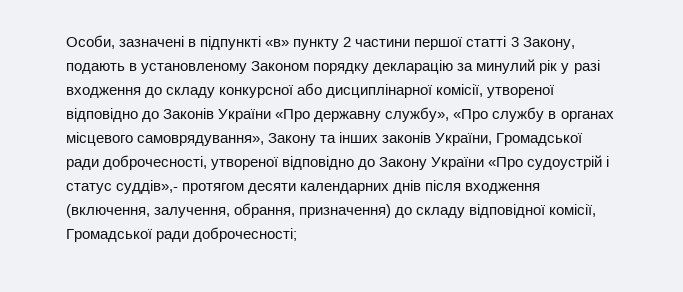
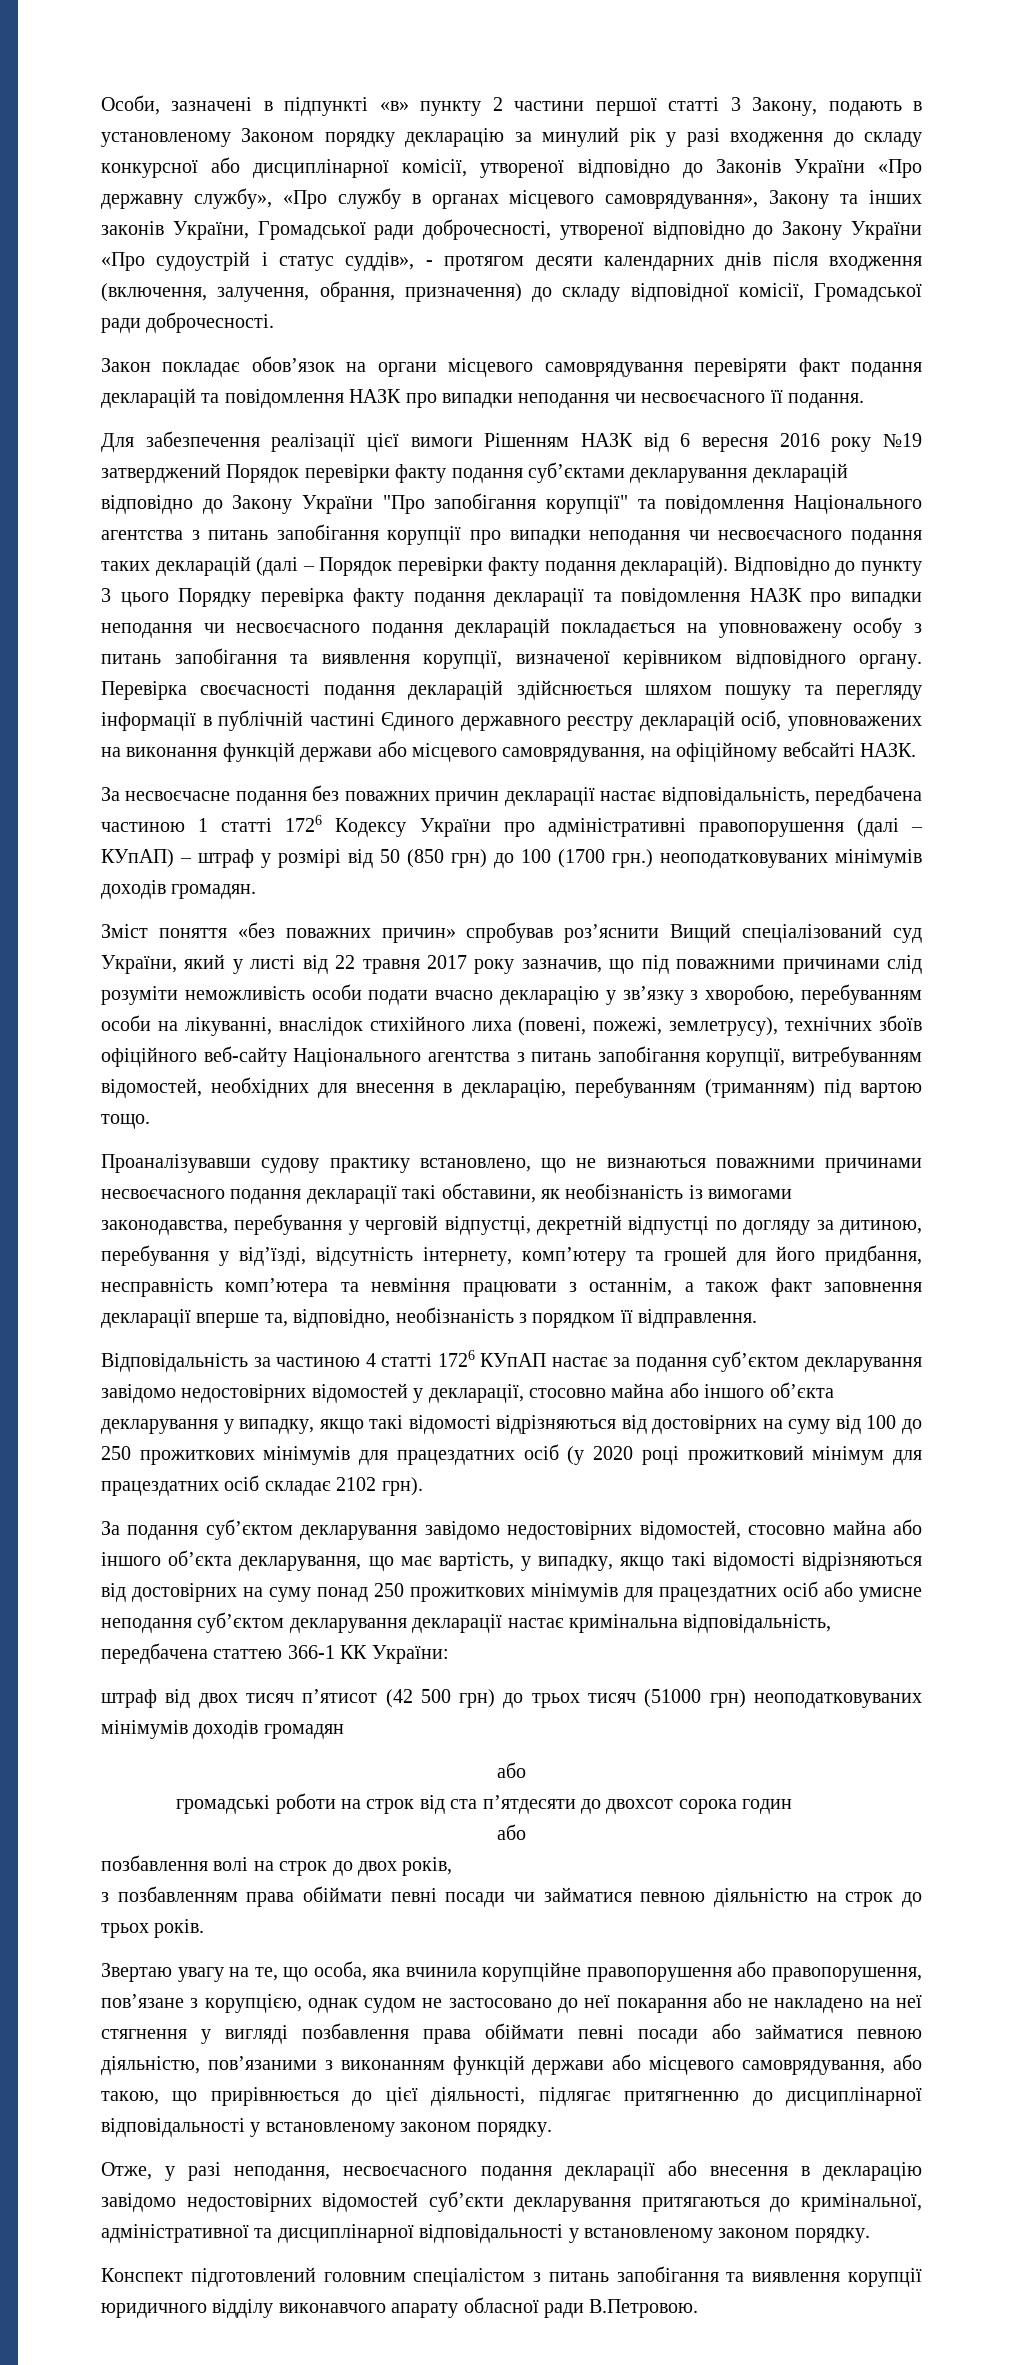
- Особи, зазначені в підпункті «в» пункту 2 частини першої статті 3 Закону, подають в установленому Законом порядку декларацію за минулий рік у разі входження до складу конкурсної або дисциплінарної комісії, утвореної відповідно до Законів України «Про державну службу», «Про службу в органах місцевого самоврядування», Закону та інших законів України, Громадської ради доброчесності, утвореної відповідно до Закону України «Про судоустрій і статус суддів»,- протягом десяти календарних днів після входження (включення, залучення, обрання, призначення) до складу відповідної комісії, Громадської ради доброчесності;
+ Особи, зазначені в підпункті «в» пункту 2 частини першої статті 3 Закону, подають в установленому Законом порядку декларацію за минулий рік у разі входження до складу конкурсної або дисциплінарної комісії, утвореної відповідно до Законів України «Про державну службу», «Про службу в органах місцевого самоврядування», Закону та інших законів України, Громадської ради доброчесності, утвореної відповідно до Закону України «Про судоустрій і статус суддів», - протягом десяти календарних днів після входження (включення, залучення, обрання, призначення) до складу відповідної комісії, Громадської ради доброчесності.
+ Закон покладає обов’язок на органи місцевого самоврядування перевіряти факт подання декларацій та повідомлення НАЗК про випадки неподання чи несвоєчасного її подання.
+ Для забезпечення реалізації цієї вимоги Рішенням НАЗК від 6 вересня 2016 року №19 затверджений Порядок перевірки факту подання суб’єктами декларування декларацій відповідно до Закону України "Про запобігання корупції" та повідомлення Національного агентства з питань запобігання корупції про випадки неподання чи несвоєчасного подання таких декларацій (далі – Порядок перевірки факту подання декларацій). Відповідно до пункту 3 цього Порядку перевірка факту подання декларації та повідомлення НАЗК про випадки неподання чи несвоєчасного подання декларацій покладається на уповноважену особу з питань запобігання та виявлення корупції, визначеної керівником відповідного органу. Перевірка своєчасності подання декларацій здійснюється шляхом пошуку та перегляду інформації в публічній частині Єдиного державного реєстру декларацій осіб, уповноважених на виконання функцій держави або місцевого самоврядування, на офіційному вебсайті НАЗК.
+ За несвоєчасне подання без поважних причин декларації настає відповідальність, передбачена частиною 1 статті 1726 Кодексу України про адміністративні правопорушення (далі – КУпАП) – штраф у розмірі від 50 (850 грн) до 100 (1700 грн.) неоподатковуваних мінімумів доходів громадян.
+ Зміст поняття «без поважних причин» спробував роз’яснити Вищий спеціалізований суд України, який у листі від 22 травня 2017 року зазначив, що під поважними причинами слід розуміти неможливість особи подати вчасно декларацію у зв’язку з хворобою, перебуванням особи на лікуванні, внаслідок стихійного лиха (повені, пожежі, землетрусу), технічних збоїв офіційного веб-сайту Національного агентства з питань запобігання корупції, витребуванням відомостей, необхідних для внесення в декларацію, перебуванням (триманням) під вартою тощо.
+ Проаналізувавши судову практику встановлено, що не визнаються поважними причинами несвоєчасного подання декларації такі обставини, як необізнаність із вимогами законодавства, перебування у черговій відпустці, декретній відпустці по догляду за дитиною, перебування у від’їзді, відсутність інтернету, комп’ютеру та грошей для його придбання, несправність комп’ютера та невміння працювати з останнім, а також факт заповнення декларації вперше та, відповідно, необізнаність з порядком її відправлення.
+ Відповідальність за частиною 4 статті 1726 КУпАП настає за подання суб’єктом декларування завідомо недостовірних відомостей у декларації, стосовно майна або іншого об’єкта декларування у випадку, якщо такі відомості відрізняються від достовірних на суму від 100 до 250 прожиткових мінімумів для працездатних осіб (у 2020 році прожитковий мінімум для працездатних осіб складає 2102 грн).
+ За подання суб’єктом декларування завідомо недостовірних відомостей, стосовно майна або іншого об’єкта декларування, що має вартість, у випадку, якщо такі відомості відрізняються від достовірних на суму понад 250 прожиткових мінімумів для працездатних осіб або умисне неподання суб’єктом декларування декларації настає кримінальна відповідальність, передбачена статтею 366-1 КК України:
+ штраф від двох тисяч п’ятисот (42 500 грн) до трьох тисяч (51000 грн) неоподатковуваних мінімумів доходів громадян
+ або
+ громадські роботи на строк від ста п’ятдесяти до двохсот сорока годин
+ або
+ позбавлення волі на строк до двох років,
+ з позбавленням права обіймати певні посади чи займатися певною діяльністю на строк до трьох років.
+ Звертаю увагу на те, що особа, яка вчинила корупційне правопорушення або правопорушення, пов’язане з корупцією, однак судом не застосовано до неї покарання або не накладено на неї стягнення у вигляді позбавлення права обіймати певні посади або займатися певною діяльністю, пов’язаними з виконанням функцій держави або місцевого самоврядування, або такою, що прирівнюється до цієї діяльності, підлягає притягненню до дисциплінарної відповідальності у встановленому законом порядку.
+ Отже, у разі неподання, несвоєчасного подання декларації або внесення в декларацію завідомо недостовірних відомостей суб’єкти декларування притягаються до кримінальної, адміністративної та дисциплінарної відповідальності у встановленому законом порядку.
+ Конспект підготовлений головним спеціалістом з питань запобігання та виявлення корупції юридичного відділу виконавчого апарату обласної ради В.Петровою.

